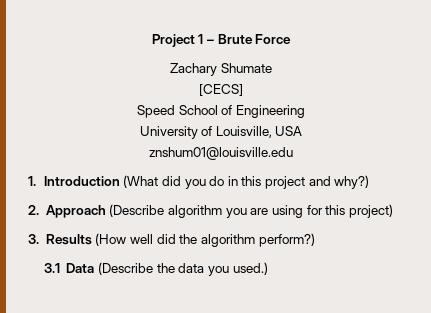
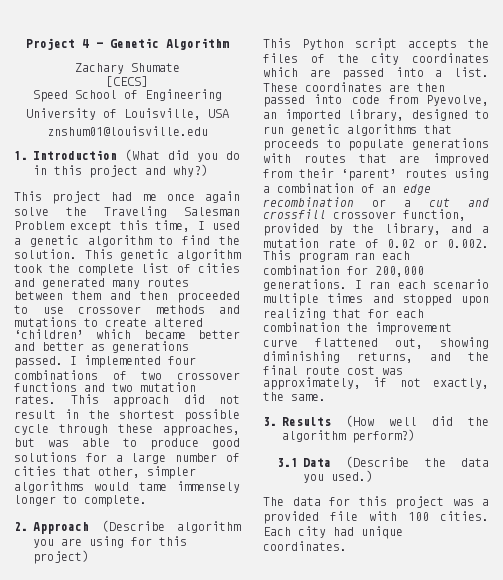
- Project 1 – Brute Force
+ Project 4 – Genetic Algorithm
+ This project had me once again solve the Traveling Salesman Problem except this time, I used a genetic algorithm to find the solution. This genetic algorithm took the complete list of cities and generated many routes between them and then proceeded to use crossover methods and mutations to create altered ‘children’ which became better and better as generations passed. I implemented four combinations of two crossover functions and two mutation rates. This approach did not result in the shortest possible cycle through these approaches, but was able to produce good solutions for a large number of cities that other, simpler algorithms would tame immensely longer to complete.
+ This Python script accepts the files of the city coordinates which are passed into a list. These coordinates are then passed into code from Pyevolve, an imported library, designed to run genetic algorithms that proceeds to populate generations with routes that are improved from their ‘parent’ routes using a combination of an edge recombination or a cut and crossfill crossover function, provided by the library, and a mutation rate of 0.02 or 0.002. This program ran each combination for 200,000 generations. I ran each scenario multiple times and stopped upon realizing that for each combination the improvement curve flattened out, showing diminishing returns, and the final route cost was approximately, if not exactly, the same.
+ The data for this project was a provided file with 100 cities. Each city had unique coordinates.

